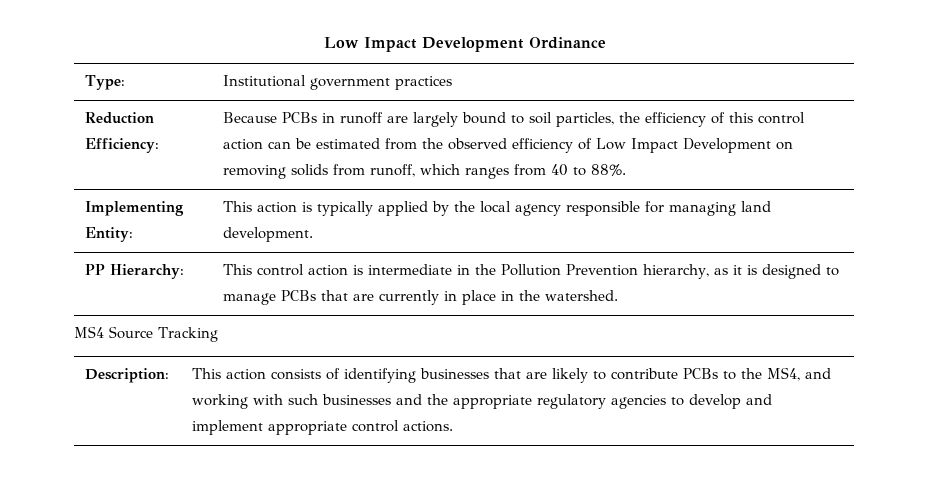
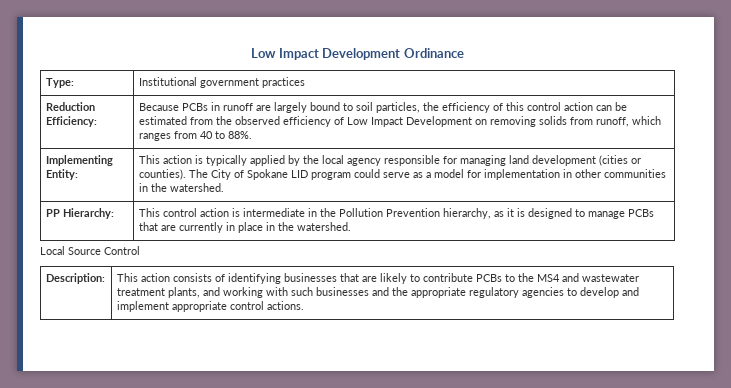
- Implementing Entity: | This action is typically applied by the local agency responsible for managing land development.
+ Implementing Entity: | This action is typically applied by the local agency responsible for managing land development (cities or counties). The City of Spokane LID program could serve as a model for implementation in other communities in the watershed.
- MS4 Source Tracking
+ Local Source Control
- Description: | This action consists of identifying businesses that are likely to contribute PCBs to the MS4, and working with such businesses and the appropriate regulatory agencies to develop and implement appropriate control actions.
+ Description: | This action consists of identifying businesses that are likely to contribute PCBs to the MS4 and wastewater treatment plants, and working with such businesses and the appropriate regulatory agencies to develop and implement appropriate control actions.

